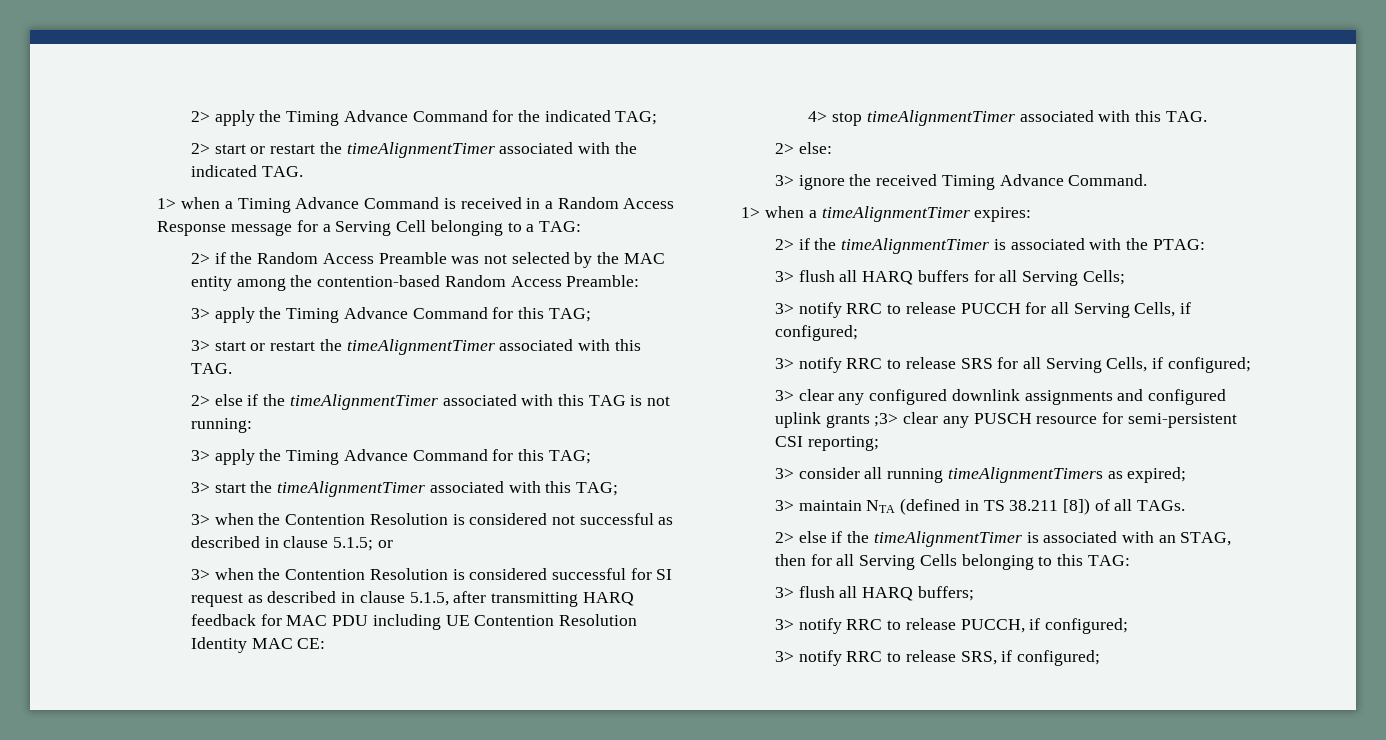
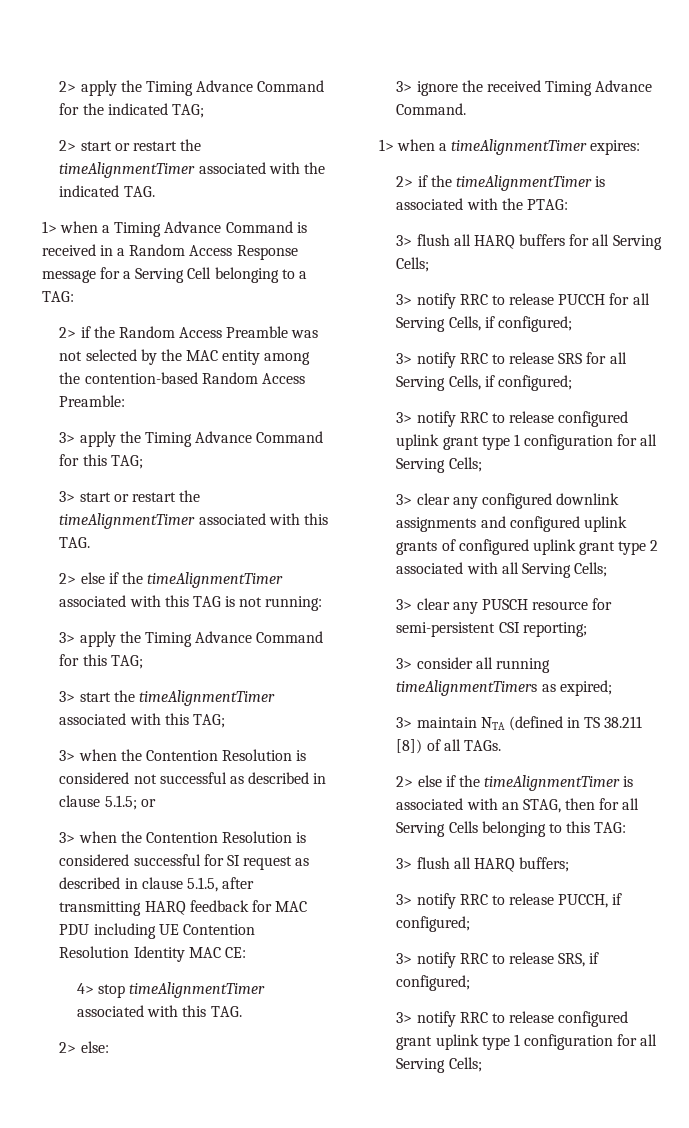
+ 3> notify RRC to release configured uplink grant type 1 configuration for all Serving Cells;
- 3> clear any configured downlink assignments and configured uplink grants ;3> clear any PUSCH resource for semi-persistent CSI reporting;
+ 3> clear any configured downlink assignments and configured uplink grants of configured uplink grant type 2 associated with all Serving Cells;
+ 3> clear any PUSCH resource for semi-persistent CSI reporting;
+ 3> notify RRC to release configured grant uplink type 1 configuration for all Serving Cells;

